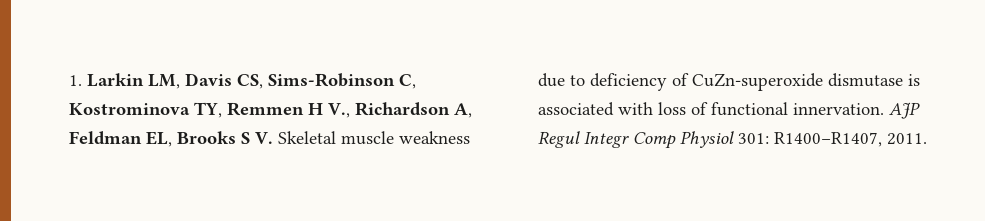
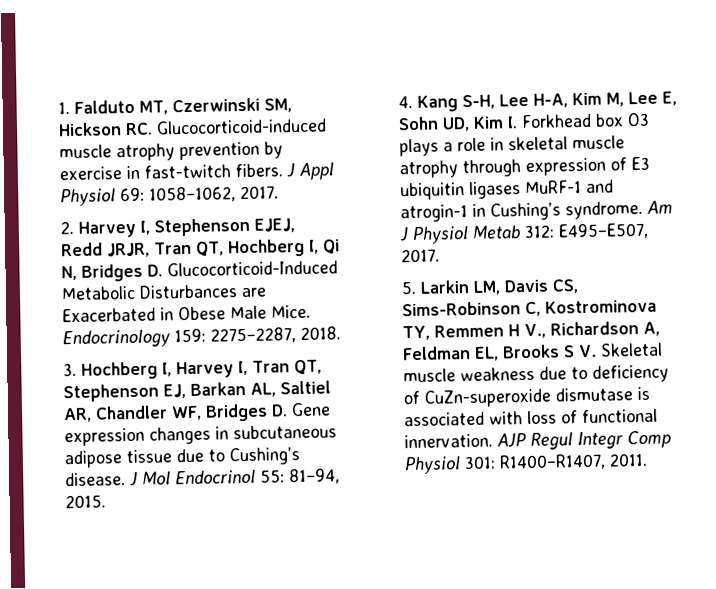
- 1. Larkin LM, Davis CS, Sims-Robinson C, Kostrominova TY, Remmen H V., Richardson A, Feldman EL, Brooks S V. Skeletal muscle weakness due to deficiency of CuZn-superoxide dismutase is associated with loss of functional innervation.
+ 1. Falduto MT, Czerwinski SM, Hickson RC. Glucocorticoid-induced muscle atrophy prevention by exercise in fast-twitch fibers. J Appl Physiol 69: 1058–1062, 2017.
+ 2. Harvey I, Stephenson EJEJ, Redd JRJR, Tran QT, Hochberg I, Qi N, Bridges D. Glucocorticoid-Induced Metabolic Disturbances are Exacerbated in Obese Male Mice. Endocrinology 159: 2275–2287, 2018.
+ 3. Hochberg I, Harvey I, Tran QT, Stephenson EJ, Barkan AL, Saltiel AR, Chandler WF, Bridges D. Gene expression changes in subcutaneous adipose tissue due to Cushing’s disease. J Mol Endocrinol 55: 81–94, 2015.
+ 4. Kang S-H, Lee H-A, Kim M, Lee E, Sohn UD, Kim I. Forkhead box O3 plays a role in skeletal muscle atrophy through expression of E3 ubiquitin ligases MuRF-1 and atrogin-1 in Cushing’s syndrome. Am J Physiol Metab 312: E495–E507, 2017.
+ 5. Larkin LM, Davis CS, Sims-Robinson C, Kostrominova TY, Remmen H V., Richardson A, Feldman EL, Brooks S V. Skeletal muscle weakness due to deficiency of CuZn-superoxide dismutase is associated with loss of functional innervation.

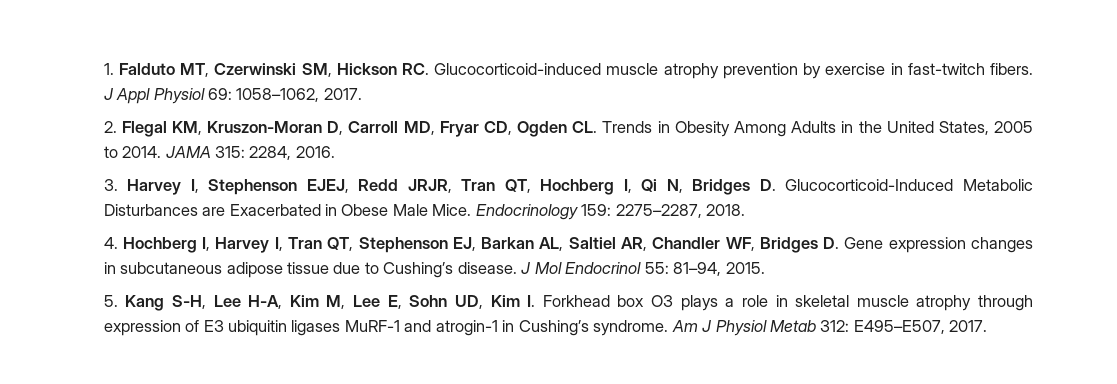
- 2. Harvey I, Stephenson EJEJ, Redd JRJR, Tran QT, Hochberg I, Qi N, Bridges D. Glucocorticoid-Induced Metabolic Disturbances are Exacerbated in Obese Male Mice.
+ 2. Flegal KM, Kruszon-Moran D, Carroll MD, Fryar CD, Ogden CL. Trends in Obesity Among Adults in the United States, 2005 to 2014. JAMA 315: 2284, 2016.
+ 3. Harvey I, Stephenson EJEJ, Redd JRJR, Tran QT, Hochberg I, Qi N, Bridges D. Glucocorticoid-Induced Metabolic Disturbances are Exacerbated in Obese Male Mice.
- 3. Hochberg I, Harvey I, Tran QT, Stephenson EJ, Barkan AL, Saltiel AR, Chandler WF, Bridges D. Gene expression changes in subcutaneous adipose tissue due to Cushing’s disease.
+ 4. Hochberg I, Harvey I, Tran QT, Stephenson EJ, Barkan AL, Saltiel AR, Chandler WF, Bridges D. Gene expression changes in subcutaneous adipose tissue due to Cushing’s disease.
- 4. Kang S-H, Lee H-A, Kim M, Lee E, Sohn UD, Kim I. Forkhead box O3 plays a role in skeletal muscle atrophy through expression of E3 ubiquitin ligases MuRF-1 and atrogin-1 in Cushing’s syndrome.
+ 5. Kang S-H, Lee H-A, Kim M, Lee E, Sohn UD, Kim I. Forkhead box O3 plays a role in skeletal muscle atrophy through expression of E3 ubiquitin ligases MuRF-1 and atrogin-1 in Cushing’s syndrome.
- 5. Larkin LM, Davis CS, Sims-Robinson C, Kostrominova TY, Remmen H V., Richardson A, Feldman EL, Brooks S V. Skeletal muscle weakness due to deficiency of CuZn-superoxide dismutase is associated with loss of functional innervation. AJP Regul Integr Comp Physiol 301: R1400–R1407, 2011.

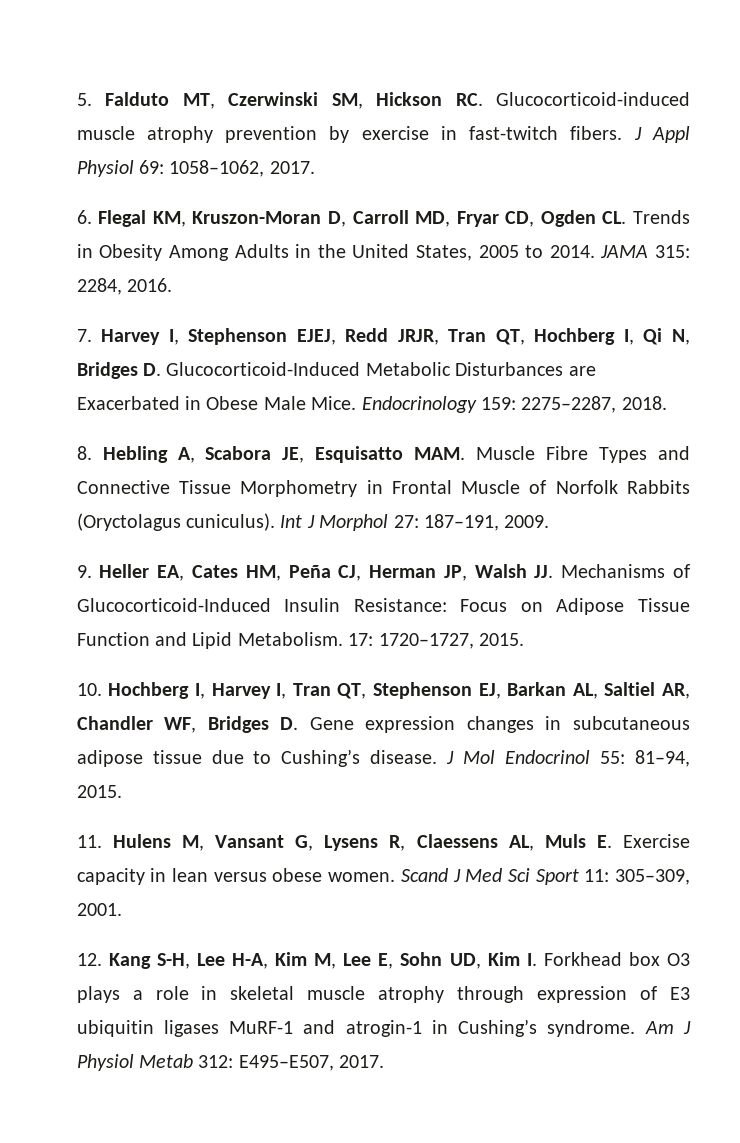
- 1. Falduto MT, Czerwinski SM, Hickson RC. Glucocorticoid-induced muscle atrophy prevention by exercise in fast-twitch fibers.
+ 5. Falduto MT, Czerwinski SM, Hickson RC. Glucocorticoid-induced muscle atrophy prevention by exercise in fast-twitch fibers.
- 2. Flegal KM, Kruszon-Moran D, Carroll MD, Fryar CD, Ogden CL. Trends in Obesity Among Adults in the United States, 2005 to 2014.
+ 6. Flegal KM, Kruszon-Moran D, Carroll MD, Fryar CD, Ogden CL. Trends in Obesity Among Adults in the United States, 2005 to 2014.
- 3. Harvey I, Stephenson EJEJ, Redd JRJR, Tran QT, Hochberg I, Qi N, Bridges D. Glucocorticoid-Induced Metabolic Disturbances are Exacerbated in Obese Male Mice.
+ 7. Harvey I, Stephenson EJEJ, Redd JRJR, Tran QT, Hochberg I, Qi N, Bridges D. Glucocorticoid-Induced Metabolic Disturbances are Exacerbated in Obese Male Mice.
- 4. Hochberg I, Harvey I, Tran QT, Stephenson EJ, Barkan AL, Saltiel AR, Chandler WF, Bridges D. Gene expression changes in subcutaneous adipose tissue due to Cushing’s disease.
+ 8. Hebling A, Scabora JE, Esquisatto MAM. Muscle Fibre Types and Connective Tissue Morphometry in Frontal Muscle of Norfolk Rabbits (Oryctolagus cuniculus). Int J Morphol 27: 187–191, 2009.
+ 9. Heller EA, Cates HM, Peña CJ, Herman JP, Walsh JJ. Mechanisms of Glucocorticoid-Induced Insulin Resistance: Focus on Adipose Tissue Function and Lipid Metabolism. 17: 1720–1727, 2015.
+ 10. Hochberg I, Harvey I, Tran QT, Stephenson EJ, Barkan AL, Saltiel AR, Chandler WF, Bridges D. Gene expression changes in subcutaneous adipose tissue due to Cushing’s disease.
- 5. Kang S-H, Lee H-A, Kim M, Lee E, Sohn UD, Kim I. Forkhead box O3 plays a role in skeletal muscle atrophy through expression of E3 ubiquitin ligases MuRF-1 and atrogin-1 in Cushing’s syndrome.
+ 11. Hulens M, Vansant G, Lysens R, Claessens AL, Muls E. Exercise capacity in lean versus obese women. Scand J Med Sci Sport 11: 305–309, 2001.
+ 12. Kang S-H, Lee H-A, Kim M, Lee E, Sohn UD, Kim I. Forkhead box O3 plays a role in skeletal muscle atrophy through expression of E3 ubiquitin ligases MuRF-1 and atrogin-1 in Cushing’s syndrome.

